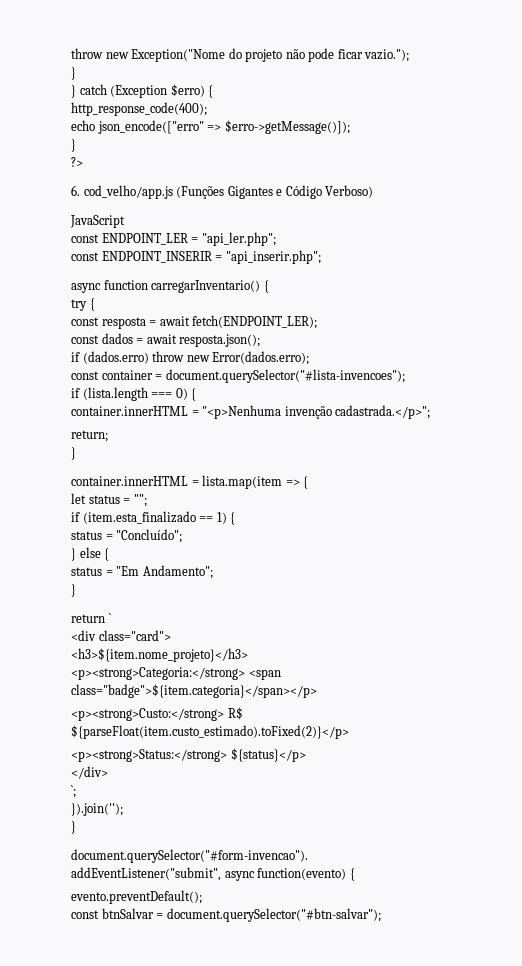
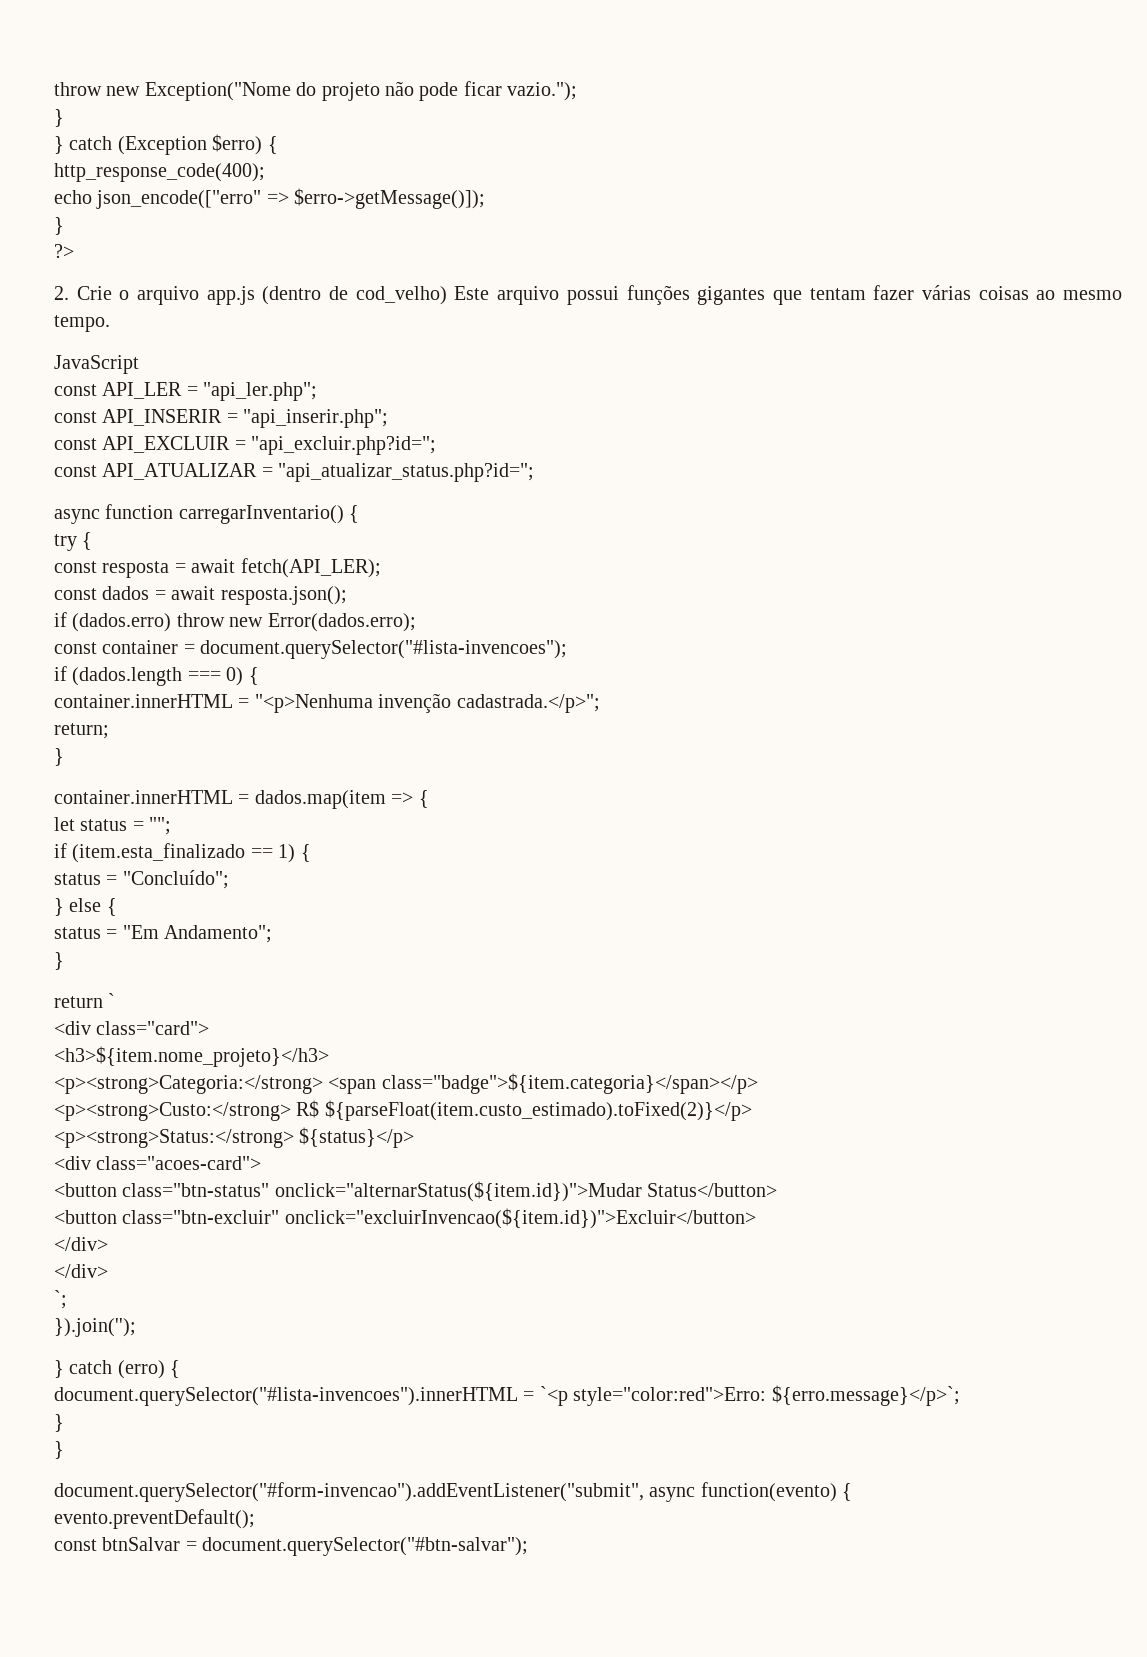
- 6. cod_velho/app.js (Funções Gigantes e Código Verboso)
+ 2. Crie o arquivo app.js (dentro de cod_velho) Este arquivo possui funções gigantes que tentam fazer várias coisas ao mesmo tempo.
- const ENDPOINT_LER = "api_ler.php";
+ const API_LER = "api_ler.php";
- const ENDPOINT_INSERIR = "api_inserir.php";
+ const API_INSERIR = "api_inserir.php";
+ const API_EXCLUIR = "api_excluir.php?id=";
+ const API_ATUALIZAR = "api_atualizar_status.php?id=";
- const resposta = await fetch(ENDPOINT_LER);
+ const resposta = await fetch(API_LER);
- if (lista.length === 0) {
+ if (dados.length === 0) {
- container.innerHTML = lista.map(item => {
+ container.innerHTML = dados.map(item => {
+ <div class="acoes-card">
+ <button class="btn-status" onclick="alternarStatus(${item.id})">Mudar Status</button>
+ <button class="btn-excluir" onclick="excluirInvencao(${item.id})">Excluir</button>
+ </div>
  </div>
  `;
  }).join('');
+ } catch (erro) {
+ document.querySelector("#lista-invencoes").innerHTML = `<p style="color:red">Erro: ${erro.message}</p>`;
+ }

